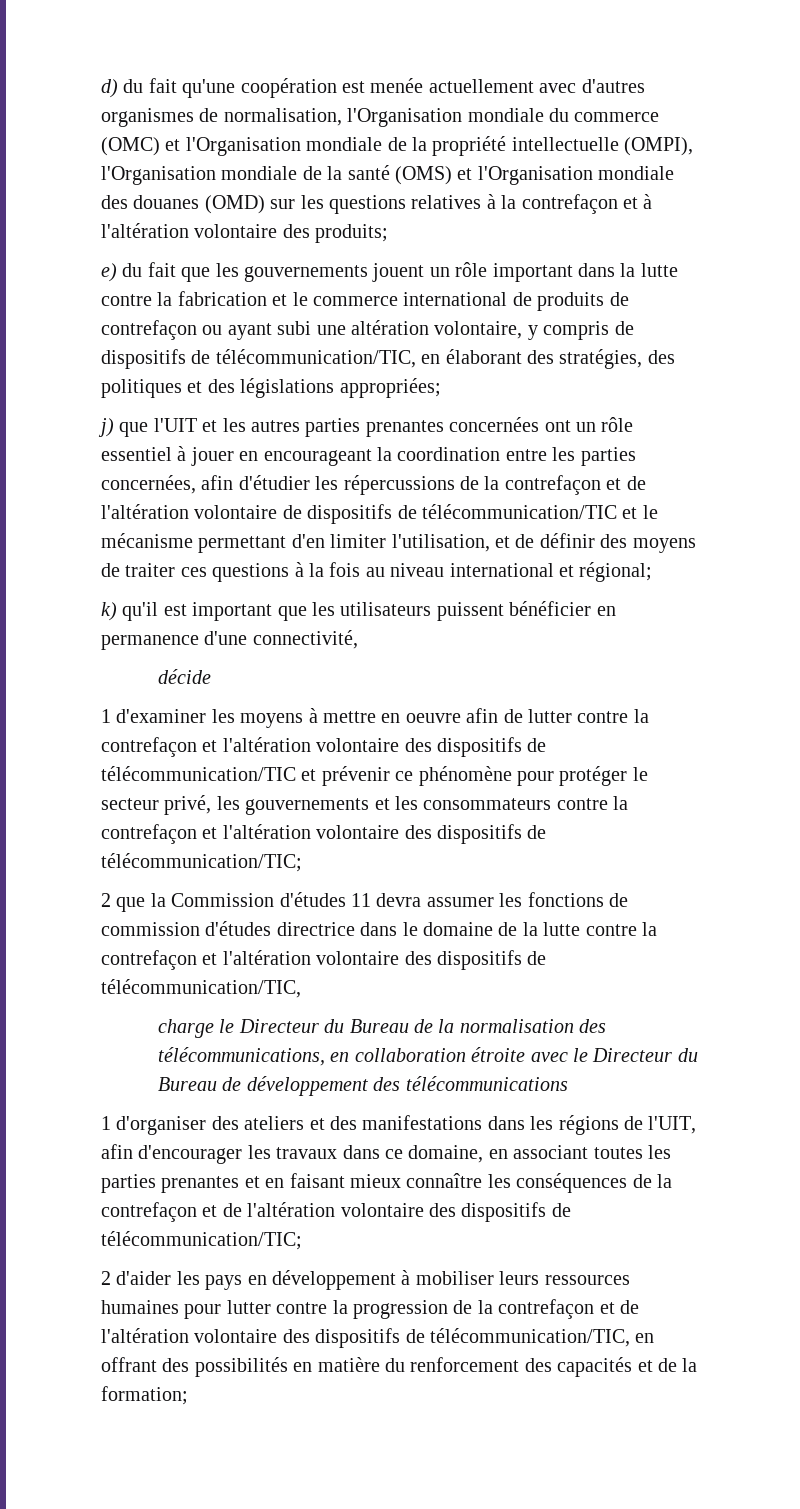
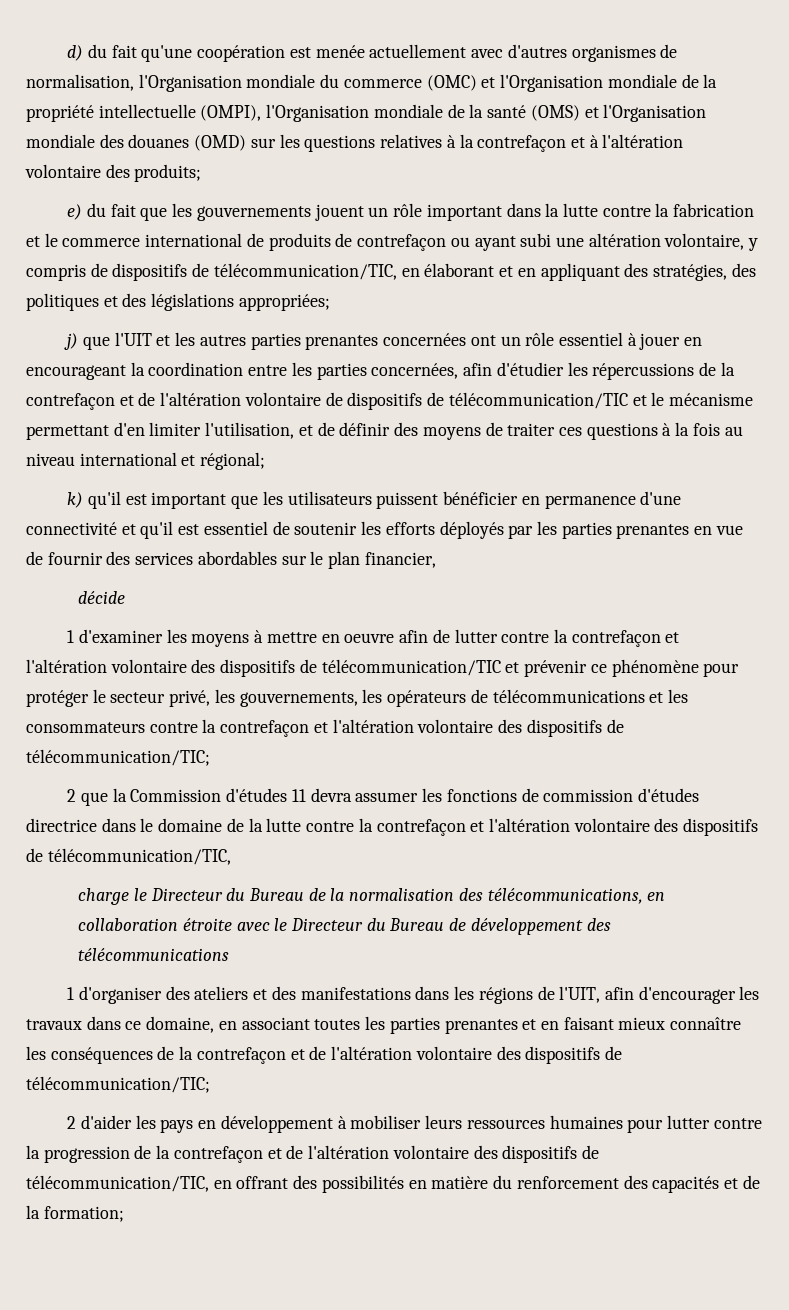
- e) du fait que les gouvernements jouent un rôle important dans la lutte contre la fabrication et le commerce international de produits de contrefaçon ou ayant subi une altération volontaire, y compris de dispositifs de télécommunication/TIC, en élaborant des stratégies, des politiques et des législations appropriées;
+ e) du fait que les gouvernements jouent un rôle important dans la lutte contre la fabrication et le commerce international de produits de contrefaçon ou ayant subi une altération volontaire, y compris de dispositifs de télécommunication/TIC, en élaborant et en appliquant des stratégies, des politiques et des législations appropriées;
- k) qu'il est important que les utilisateurs puissent bénéficier en permanence d'une connectivité,
+ k) qu'il est important que les utilisateurs puissent bénéficier en permanence d'une connectivité et qu'il est essentiel de soutenir les efforts déployés par les parties prenantes en vue de fournir des services abordables sur le plan financier,
- 1 d'examiner les moyens à mettre en oeuvre afin de lutter contre la contrefaçon et l'altération volontaire des dispositifs de télécommunication/TIC et prévenir ce phénomène pour protéger le secteur privé, les gouvernements et les consommateurs contre la contrefaçon et l'altération volontaire des dispositifs de télécommunication/TIC;
+ 1 d'examiner les moyens à mettre en oeuvre afin de lutter contre la contrefaçon et l'altération volontaire des dispositifs de télécommunication/TIC et prévenir ce phénomène pour protéger le secteur privé, les gouvernements, les opérateurs de télécommunications et les consommateurs contre la contrefaçon et l'altération volontaire des dispositifs de télécommunication/TIC;

